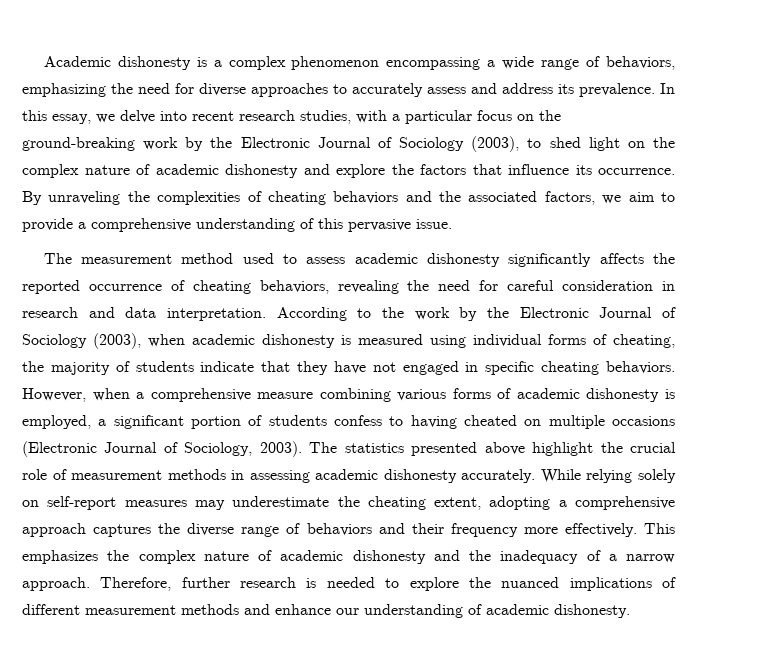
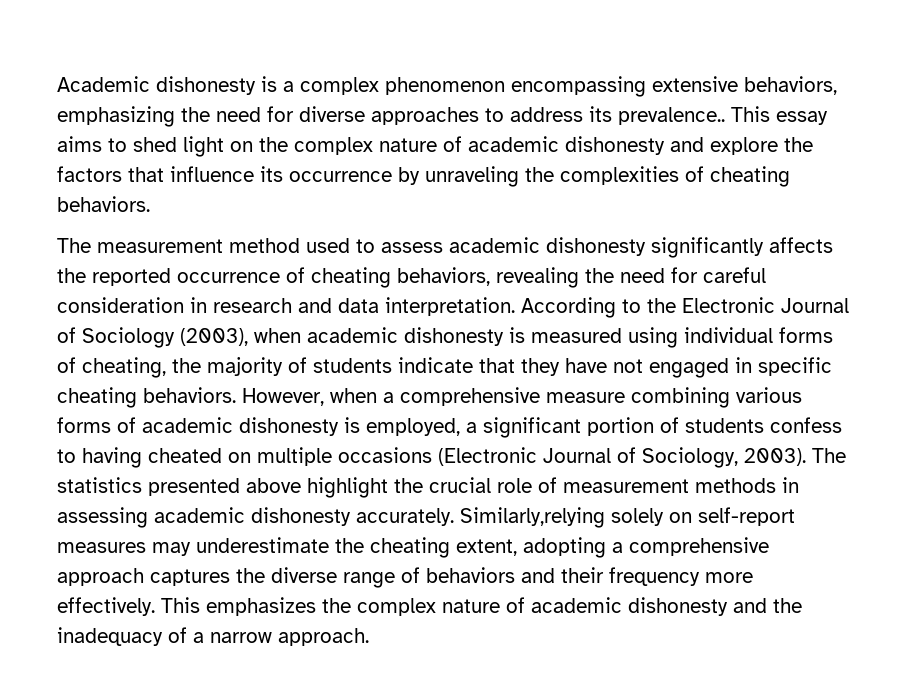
- Academic dishonesty is a complex phenomenon encompassing a wide range of behaviors, emphasizing the need for diverse approaches to accurately assess and address its prevalence. In this essay, we delve into recent research studies, with a particular focus on the ground-breaking work by the Electronic Journal of Sociology (2003), to shed light on the complex nature of academic dishonesty and explore the factors that influence its occurrence. By unraveling the complexities of cheating behaviors and the associated factors, we aim to provide a comprehensive understanding of this pervasive issue.
+ Academic dishonesty is a complex phenomenon encompassing extensive behaviors, emphasizing the need for diverse approaches to address its prevalence.. This essay aims to shed light on the complex nature of academic dishonesty and explore the factors that influence its occurrence by unraveling the complexities of cheating behaviors.
- According to the work by the Electronic Journal of Sociology (2003), when academic dishonesty is measured using individual forms of cheating, the majority of students indicate that they have not engaged in specific cheating behaviors.
+ According to the Electronic Journal of Sociology (2003), when academic dishonesty is measured using individual forms of cheating, the majority of students indicate that they have not engaged in specific cheating behaviors.
- While relying solely on self-report measures may underestimate the cheating extent, adopting a comprehensive approach captures the diverse range of behaviors and their frequency more effectively.
+ Similarly,relying solely on self-report measures may underestimate the cheating extent, adopting a comprehensive approach captures the diverse range of behaviors and their frequency more effectively.
- Therefore, further research is needed to explore the nuanced implications of different measurement methods and enhance our understanding of academic dishonesty.

